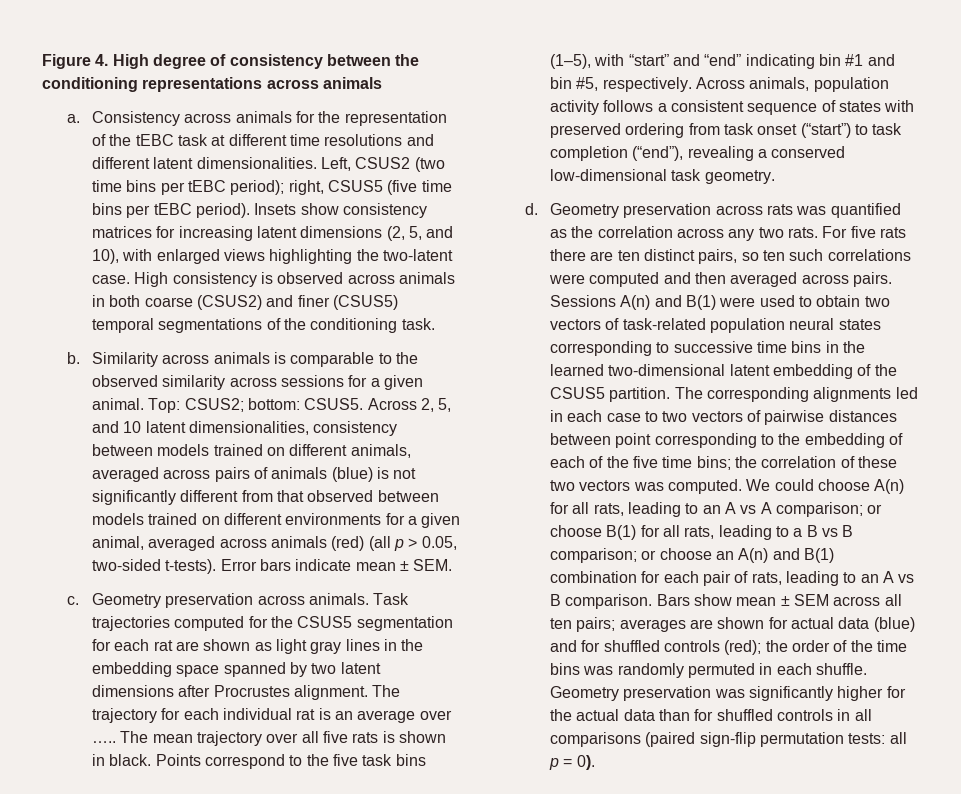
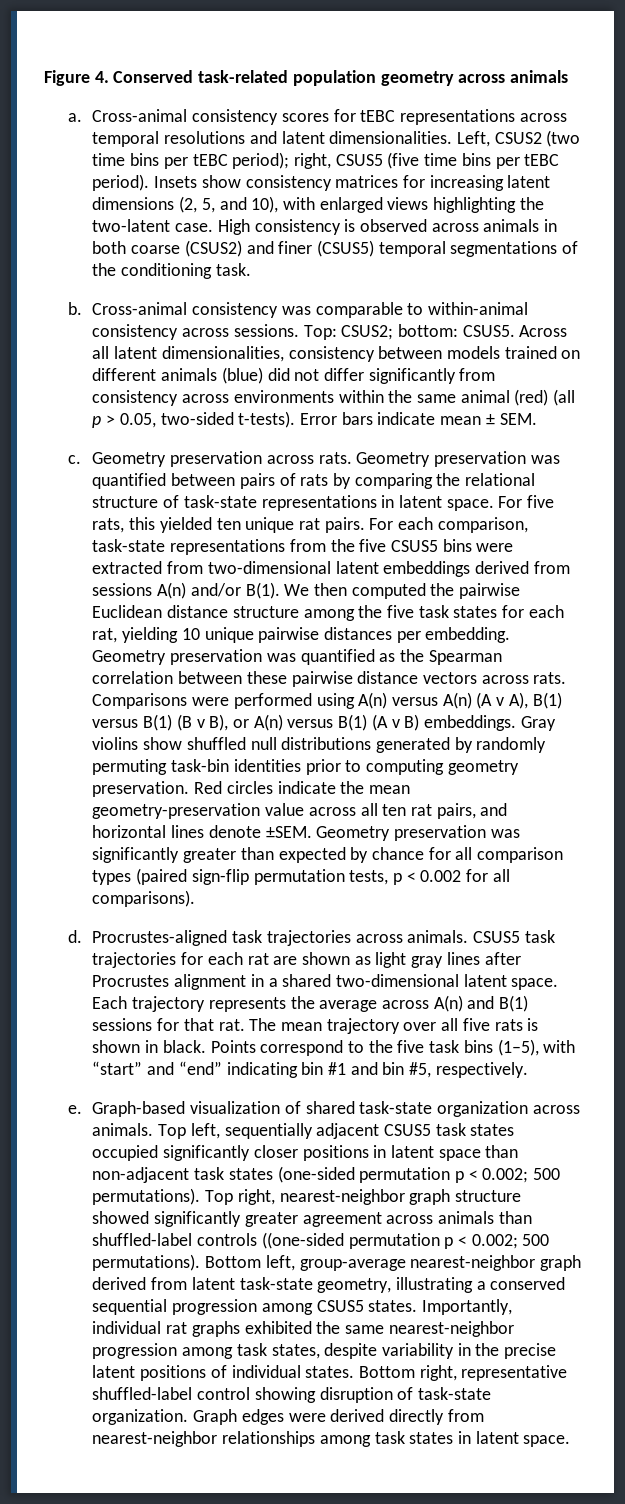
- Figure 4. High degree of consistency between the conditioning representations across animals
- a. Consistency across animals for the representation of the tEBC task at different time resolutions and different latent dimensionalities.
+ Figure 4. Conserved task-related population geometry across animals
+ a. Cross-animal consistency scores for tEBC representations across temporal resolutions and latent dimensionalities.
- Similarity across animals is comparable to the observed similarity across sessions for a given animal.
+ Cross-animal consistency was comparable to within-animal consistency across sessions.
- Across 2, 5, and 10 latent dimensionalities, consistency between models trained on different animals, averaged across pairs of animals (blue) is not significantly different from that observed between models trained on different environments for a given animal, averaged across animals (red) (all p > 0.05, two-sided t-tests).
+ Across all latent dimensionalities, consistency between models trained on different animals (blue) did not differ significantly from consistency across environments within the same animal (red) (all p > 0.05, two-sided t-tests).
- Geometry preservation across animals. Task trajectories computed for the CSUS5 segmentation for each rat are shown as light gray lines in the embedding space spanned by two latent dimensions after Procrustes alignment. The trajectory for each individual rat is an average over …..
+ Geometry preservation across rats. Geometry preservation was quantified between pairs of rats by comparing the relational structure of task-state representations in latent space. For five rats, this yielded ten unique rat pairs. For each comparison, task-state representations from the five CSUS5 bins were extracted from two-dimensional latent embeddings derived from sessions A(n) and/or B(1). We then computed the pairwise Euclidean distance structure among the five task states for each rat, yielding 10 unique pairwise distances per embedding. Geometry preservation was quantified as the Spearman correlation between these pairwise distance vectors across rats. Comparisons were performed using A(n) versus A(n) (A v A), B(1) versus B(1) (B v B), or A(n) versus B(1) (A v B) embeddings. Gray violins show shuffled null distributions generated by randomly permuting task-bin identities prior to computing geometry preservation. Red circles indicate the mean geometry-preservation value across all ten rat pairs, and horizontal lines denote ±SEM. Geometry preservation was significantly greater than expected by chance for all comparison types (paired sign-flip permutation tests, p < 0.002 for all comparisons).
+ d. Procrustes-aligned task trajectories across animals. CSUS5 task trajectories for each rat are shown as light gray lines after Procrustes alignment in a shared two-dimensional latent space. Each trajectory represents the average across A(n) and B(1) sessions for that rat.
- Points correspond to the five task bins (1–5), with “start” and “end” indicating bin #1 and bin #5, respectively. Across animals, population activity follows a consistent sequence of states with preserved ordering from task onset (“start”) to task completion (“end”), revealing a conserved low-dimensional task geometry.
- d. Geometry preservation across rats was quantified as the correlation across any two rats. For five rats there are ten distinct pairs, so ten such correlations were computed and then averaged across pairs. Sessions A(n) and B(1) were used to obtain two vectors of task-related population neural states corresponding to successive time bins in the learned two-dimensional latent embedding of the CSUS5 partition. The corresponding alignments led in each case to two vectors of pairwise distances between point corresponding to the embedding of each of the five time bins; the correlation of these two vectors was computed. We could choose A(n) for all rats, leading to an A vs A comparison; or choose B(1) for all rats, leading to a B vs B comparison; or choose an A(n) and B(1) combination for each pair of rats, leading to an A vs B comparison. Bars show mean ± SEM across all ten pairs; averages are shown for actual data (blue) and for shuffled controls (red); the order of the time bins was randomly permuted in each shuffle. Geometry preservation was significantly higher for the actual data than for shuffled controls in all comparisons (paired sign-flip permutation tests: all p = 0).
+ Points correspond to the five task bins (1–5), with “start” and “end” indicating bin #1 and bin #5, respectively.
+ e. Graph-based visualization of shared task-state organization across animals. Top left, sequentially adjacent CSUS5 task states occupied significantly closer positions in latent space than non-adjacent task states (one-sided permutation p < 0.002; 500 permutations). Top right, nearest-neighbor graph structure showed significantly greater agreement across animals than shuffled-label controls ((one-sided permutation p < 0.002; 500 permutations). Bottom left, group-average nearest-neighbor graph derived from latent task-state geometry, illustrating a conserved sequential progression among CSUS5 states. Importantly, individual rat graphs exhibited the same nearest-neighbor progression among task states, despite variability in the precise latent positions of individual states. Bottom right, representative shuffled-label control showing disruption of task-state organization. Graph edges were derived directly from nearest-neighbor relationships among task states in latent space.

